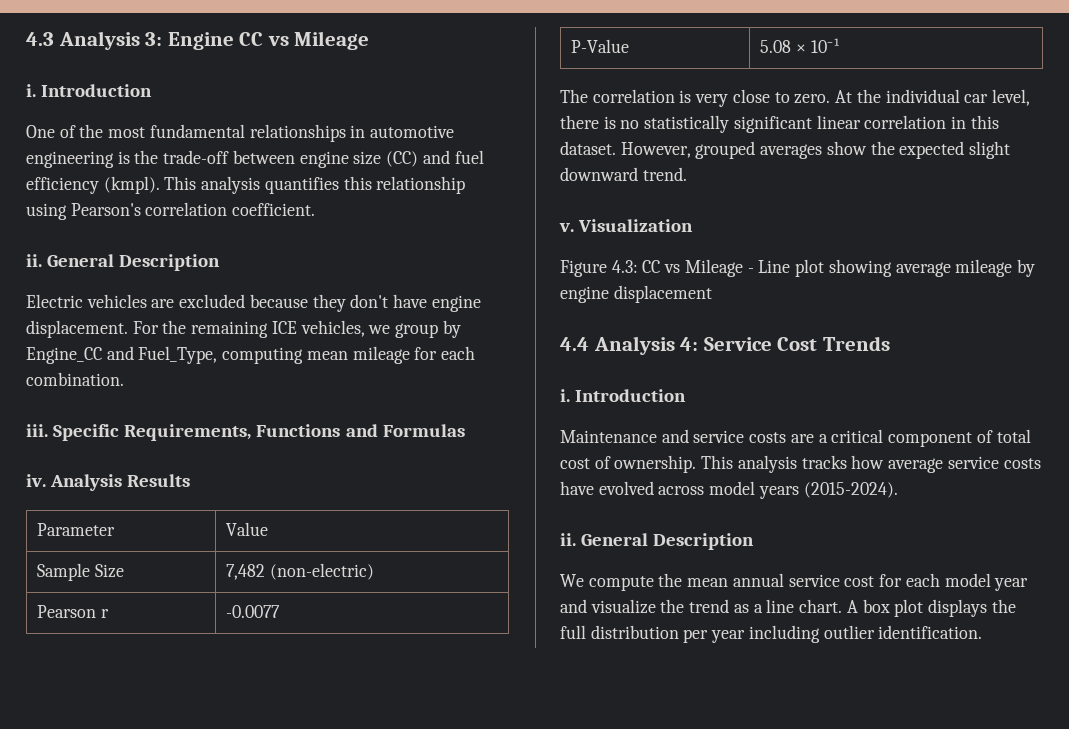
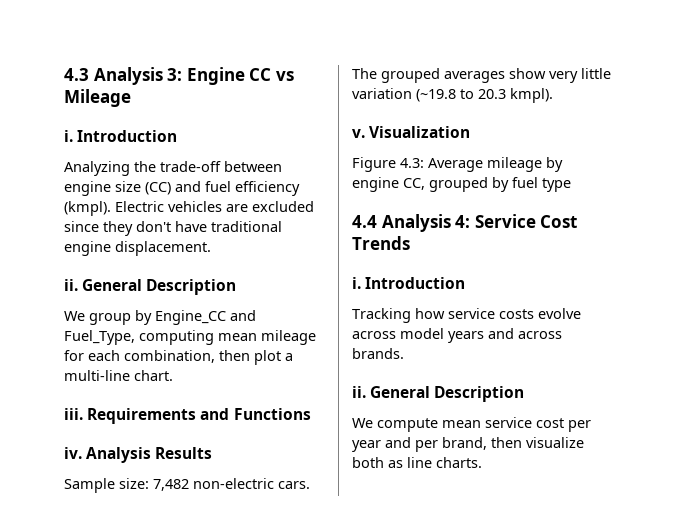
- One of the most fundamental relationships in automotive engineering is the trade-off between engine size (CC) and fuel efficiency (kmpl).
+ Analyzing the trade-off between engine size (CC) and fuel efficiency (kmpl).
- This analysis quantifies this relationship using Pearson's correlation coefficient.
+ Electric vehicles are excluded since they don't have traditional engine displacement.
  ii. General Description
- Electric vehicles are excluded because they don't have engine displacement. For the remaining ICE vehicles, we group by Engine_CC and Fuel_Type, computing mean mileage for each combination.
+ We group by Engine_CC and Fuel_Type, computing mean mileage for each combination, then plot a multi-line chart.
- Specific Requirements, Functions and Formulas
+ Requirements and Functions
- Parameter | Value
- Sample Size | 7,482 (non-electric)
- Pearson r | -0.0077
- P-Value | 5.08 × 10⁻¹
- The correlation is very close to zero. At the individual car level, there is no statistically significant linear correlation in this dataset. However, grouped averages show the expected slight downward trend.
+ Sample size: 7,482 non-electric cars. The grouped averages show very little variation (~19.8 to 20.3 kmpl).
  v. Visualization
- Figure 4.3: CC vs Mileage - Line plot showing average mileage by engine displacement
+ Figure 4.3: Average mileage by engine CC, grouped by fuel type
- Maintenance and service costs are a critical component of total cost of ownership. This analysis tracks how average service costs have evolved across model years (2015-2024).
+ Tracking how service costs evolve across model years and across brands.
- We compute the mean annual service cost for each model year and visualize the trend as a line chart. A box plot displays the full distribution per year including outlier identification.
+ We compute mean service cost per year and per brand, then visualize both as line charts.

